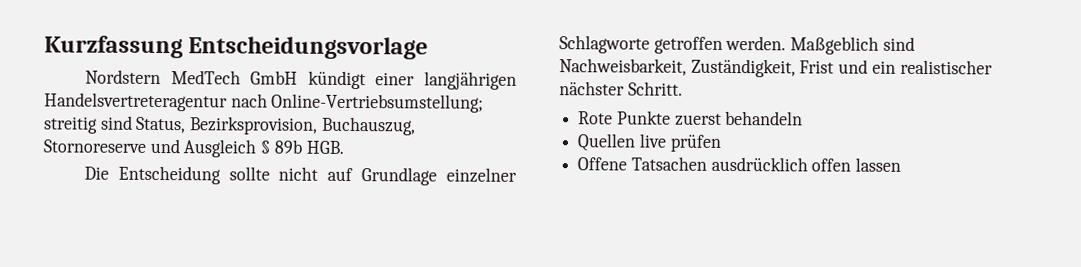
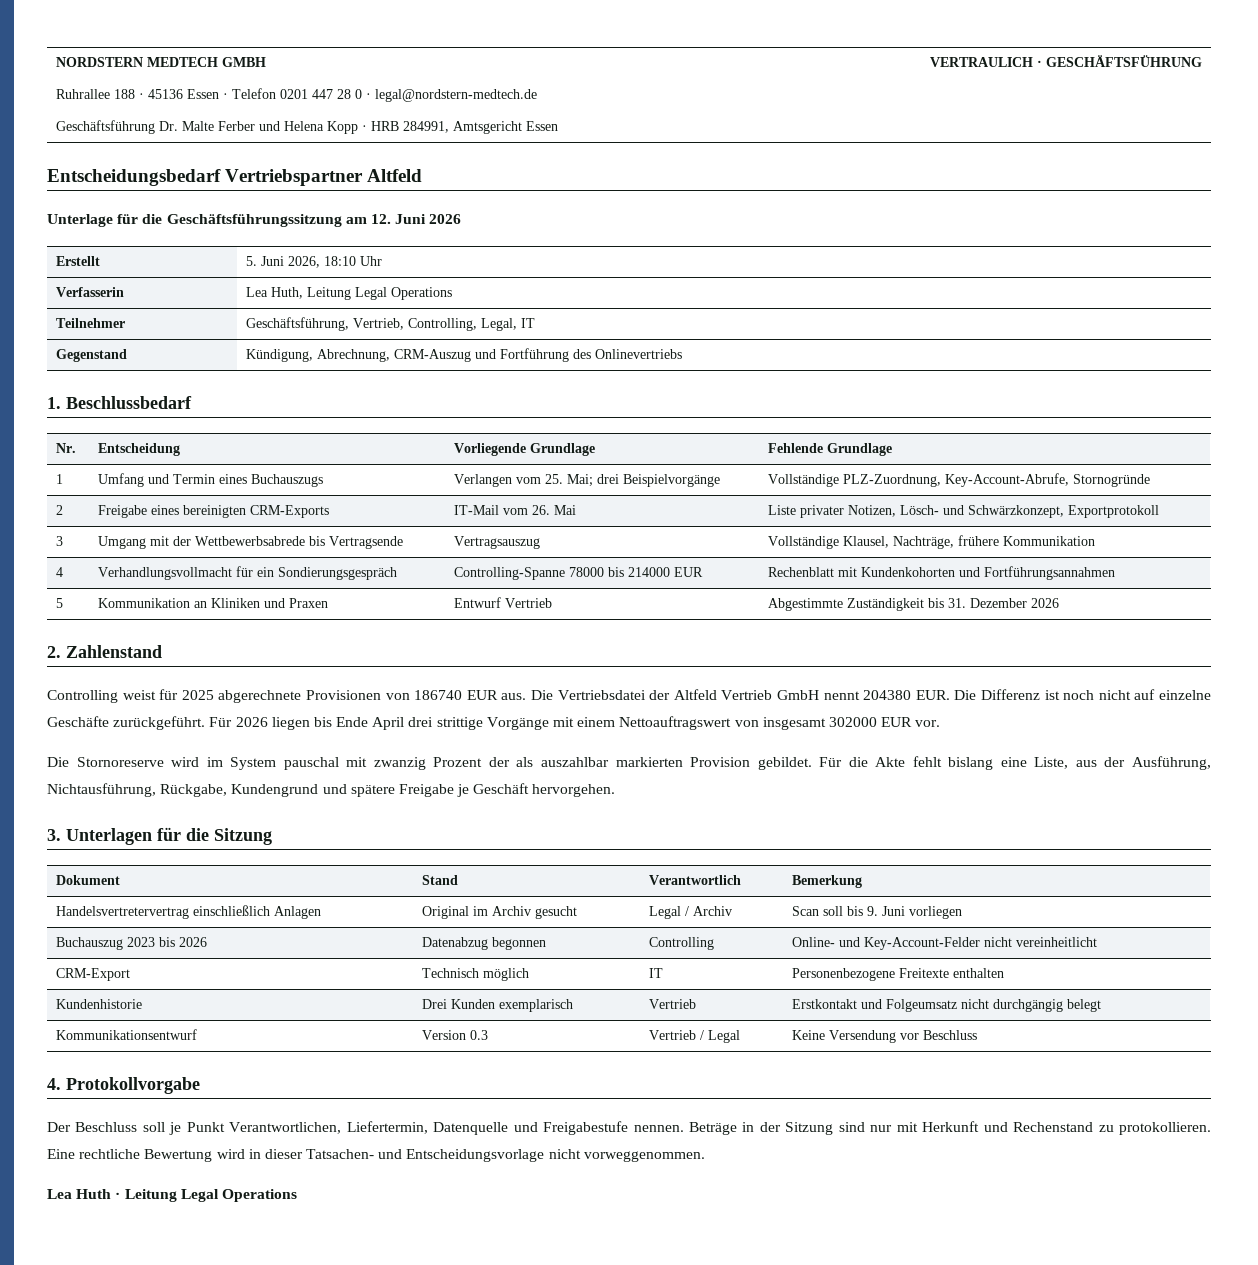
- Kurzfassung Entscheidungsvorlage
- Nordstern MedTech GmbH kündigt einer langjährigen Handelsvertreteragentur nach Online-Vertriebsumstellung; streitig sind Status, Bezirksprovision, Buchauszug, Stornoreserve und Ausgleich § 89b HGB.
- Die Entscheidung sollte nicht auf Grundlage einzelner Schlagworte getroffen werden. Maßgeblich sind Nachweisbarkeit, Zuständigkeit, Frist und ein realistischer nächster Schritt.
- Rote Punkte zuerst behandeln
- Quellen live prüfen
- Offene Tatsachen ausdrücklich offen lassen
+ NORDSTERN MEDTECH GMBH
+ Ruhrallee 188 · 45136 Essen · Telefon 0201 447 28 0 · legal@nordstern-medtech.de
+ Geschäftsführung Dr. Malte Ferber und Helena Kopp · HRB 284991, Amtsgericht Essen | VERTRAULICH · GESCHÄFTSFÜHRUNG
+ Entscheidungsbedarf Vertriebspartner Altfeld
+ Unterlage für die Geschäftsführungssitzung am 12. Juni 2026
+ Erstellt | 5. Juni 2026, 18:10 Uhr
+ Verfasserin | Lea Huth, Leitung Legal Operations
+ Teilnehmer | Geschäftsführung, Vertrieb, Controlling, Legal, IT
+ Gegenstand | Kündigung, Abrechnung, CRM-Auszug und Fortführung des Onlinevertriebs
+ 1. Beschlussbedarf
+ Nr. | Entscheidung | Vorliegende Grundlage | Fehlende Grundlage
+ 1 | Umfang und Termin eines Buchauszugs | Verlangen vom 25. Mai; drei Beispielvorgänge | Vollständige PLZ-Zuordnung, Key-Account-Abrufe, Stornogründe
+ 2 | Freigabe eines bereinigten CRM-Exports | IT-Mail vom 26. Mai | Liste privater Notizen, Lösch- und Schwärzkonzept, Exportprotokoll
+ 3 | Umgang mit der Wettbewerbsabrede bis Vertragsende | Vertragsauszug | Vollständige Klausel, Nachträge, frühere Kommunikation
+ 4 | Verhandlungsvollmacht für ein Sondierungsgespräch | Controlling-Spanne 78000 bis 214000 EUR | Rechenblatt mit Kundenkohorten und Fortführungsannahmen
+ 5 | Kommunikation an Kliniken und Praxen | Entwurf Vertrieb | Abgestimmte Zuständigkeit bis 31. Dezember 2026
+ 2. Zahlenstand
+ Controlling weist für 2025 abgerechnete Provisionen von 186740 EUR aus. Die Vertriebsdatei der Altfeld Vertrieb GmbH nennt 204380 EUR. Die Differenz ist noch nicht auf einzelne Geschäfte zurückgeführt. Für 2026 liegen bis Ende April drei strittige Vorgänge mit einem Nettoauftragswert von insgesamt 302000 EUR vor.
+ Die Stornoreserve wird im System pauschal mit zwanzig Prozent der als auszahlbar markierten Provision gebildet. Für die Akte fehlt bislang eine Liste, aus der Ausführung, Nichtausführung, Rückgabe, Kundengrund und spätere Freigabe je Geschäft hervorgehen.
+ 3. Unterlagen für die Sitzung
+ Dokument | Stand | Verantwortlich | Bemerkung
+ Handelsvertretervertrag einschließlich Anlagen | Original im Archiv gesucht | Legal / Archiv | Scan soll bis 9. Juni vorliegen
+ Buchauszug 2023 bis 2026 | Datenabzug begonnen | Controlling | Online- und Key-Account-Felder nicht vereinheitlicht
+ CRM-Export | Technisch möglich | IT | Personenbezogene Freitexte enthalten
+ Kundenhistorie | Drei Kunden exemplarisch | Vertrieb | Erstkontakt und Folgeumsatz nicht durchgängig belegt
+ Kommunikationsentwurf | Version 0.3 | Vertrieb / Legal | Keine Versendung vor Beschluss
+ 4. Protokollvorgabe
+ Der Beschluss soll je Punkt Verantwortlichen, Liefertermin, Datenquelle und Freigabestufe nennen. Beträge in der Sitzung sind nur mit Herkunft und Rechenstand zu protokollieren. Eine rechtliche Bewertung wird in dieser Tatsachen- und Entscheidungsvorlage nicht vorweggenommen.
+ Lea Huth · Leitung Legal Operations

